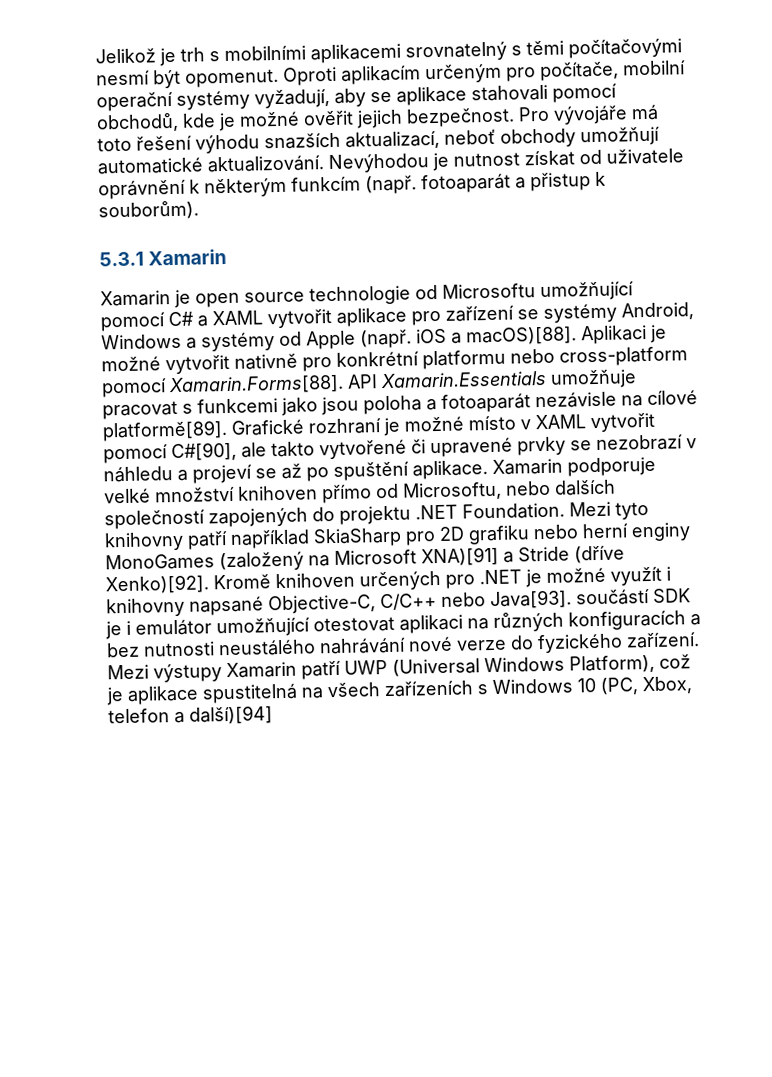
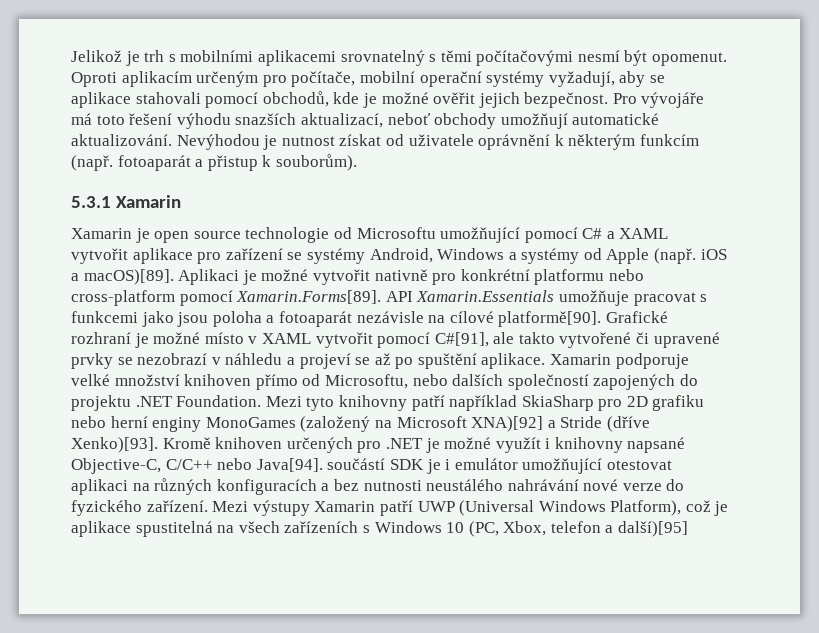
- Xamarin je open source technologie od Microsoftu umožňující pomocí C# a XAML vytvořit aplikace pro zařízení se systémy Android, Windows a systémy od Apple (např. iOS a macOS)[88].
+ Xamarin je open source technologie od Microsoftu umožňující pomocí C# a XAML vytvořit aplikace pro zařízení se systémy Android, Windows a systémy od Apple (např. iOS a macOS)[89].
- Aplikaci je možné vytvořit nativně pro konkrétní platformu nebo cross-platform pomocí Xamarin.Forms[88]. API Xamarin.Essentials umožňuje pracovat s funkcemi jako jsou poloha a fotoaparát nezávisle na cílové platformě[89].
+ Aplikaci je možné vytvořit nativně pro konkrétní platformu nebo cross-platform pomocí Xamarin.Forms[89]. API Xamarin.Essentials umožňuje pracovat s funkcemi jako jsou poloha a fotoaparát nezávisle na cílové platformě[90].
- Grafické rozhraní je možné místo v XAML vytvořit pomocí C#[90], ale takto vytvořené či upravené prvky se nezobrazí v náhledu a projeví se až po spuštění aplikace.
+ Grafické rozhraní je možné místo v XAML vytvořit pomocí C#[91], ale takto vytvořené či upravené prvky se nezobrazí v náhledu a projeví se až po spuštění aplikace.
- Mezi tyto knihovny patří například SkiaSharp pro 2D grafiku nebo herní enginy MonoGames (založený na Microsoft XNA)[91] a Stride (dříve Xenko)[92].
+ Mezi tyto knihovny patří například SkiaSharp pro 2D grafiku nebo herní enginy MonoGames (založený na Microsoft XNA)[92] a Stride (dříve Xenko)[93].
- Kromě knihoven určených pro .NET je možné využít i knihovny napsané Objective-C, C/C++ nebo Java[93]. součástí SDK je i emulátor umožňující otestovat aplikaci na různých konfiguracích a bez nutnosti neustálého nahrávání nové verze do fyzického zařízení.
+ Kromě knihoven určených pro .NET je možné využít i knihovny napsané Objective-C, C/C++ nebo Java[94]. součástí SDK je i emulátor umožňující otestovat aplikaci na různých konfiguracích a bez nutnosti neustálého nahrávání nové verze do fyzického zařízení.
- Mezi výstupy Xamarin patří UWP (Universal Windows Platform), což je aplikace spustitelná na všech zařízeních s Windows 10 (PC, Xbox, telefon a další)[94]
+ Mezi výstupy Xamarin patří UWP (Universal Windows Platform), což je aplikace spustitelná na všech zařízeních s Windows 10 (PC, Xbox, telefon a další)[95]

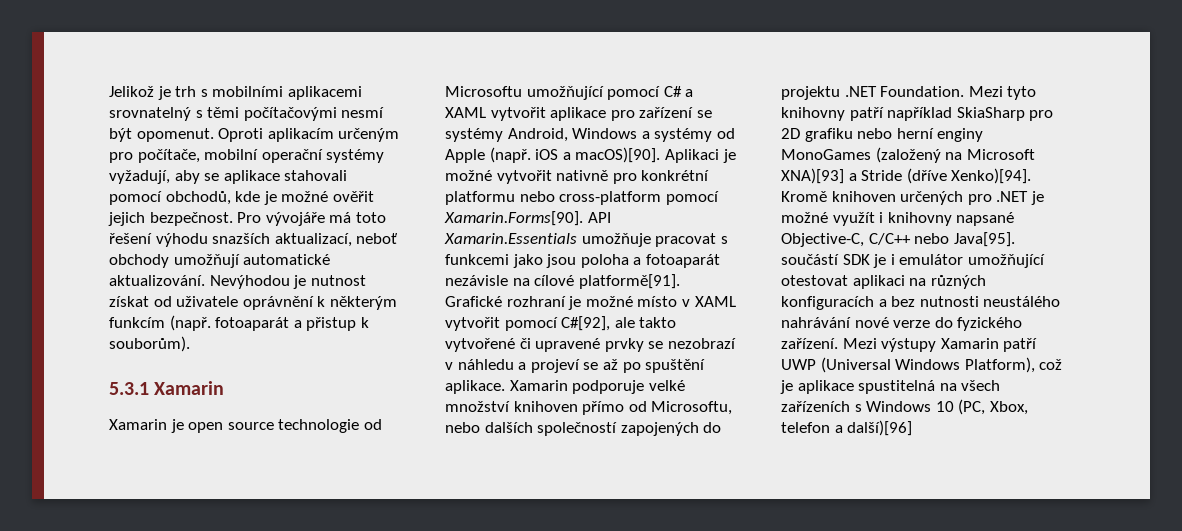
- Xamarin je open source technologie od Microsoftu umožňující pomocí C# a XAML vytvořit aplikace pro zařízení se systémy Android, Windows a systémy od Apple (např. iOS a macOS)[89].
+ Xamarin je open source technologie od Microsoftu umožňující pomocí C# a XAML vytvořit aplikace pro zařízení se systémy Android, Windows a systémy od Apple (např. iOS a macOS)[90].
- Aplikaci je možné vytvořit nativně pro konkrétní platformu nebo cross-platform pomocí Xamarin.Forms[89]. API Xamarin.Essentials umožňuje pracovat s funkcemi jako jsou poloha a fotoaparát nezávisle na cílové platformě[90].
+ Aplikaci je možné vytvořit nativně pro konkrétní platformu nebo cross-platform pomocí Xamarin.Forms[90]. API Xamarin.Essentials umožňuje pracovat s funkcemi jako jsou poloha a fotoaparát nezávisle na cílové platformě[91].
- Grafické rozhraní je možné místo v XAML vytvořit pomocí C#[91], ale takto vytvořené či upravené prvky se nezobrazí v náhledu a projeví se až po spuštění aplikace.
+ Grafické rozhraní je možné místo v XAML vytvořit pomocí C#[92], ale takto vytvořené či upravené prvky se nezobrazí v náhledu a projeví se až po spuštění aplikace.
- Mezi tyto knihovny patří například SkiaSharp pro 2D grafiku nebo herní enginy MonoGames (založený na Microsoft XNA)[92] a Stride (dříve Xenko)[93].
+ Mezi tyto knihovny patří například SkiaSharp pro 2D grafiku nebo herní enginy MonoGames (založený na Microsoft XNA)[93] a Stride (dříve Xenko)[94].
- Kromě knihoven určených pro .NET je možné využít i knihovny napsané Objective-C, C/C++ nebo Java[94]. součástí SDK je i emulátor umožňující otestovat aplikaci na různých konfiguracích a bez nutnosti neustálého nahrávání nové verze do fyzického zařízení.
+ Kromě knihoven určených pro .NET je možné využít i knihovny napsané Objective-C, C/C++ nebo Java[95]. součástí SDK je i emulátor umožňující otestovat aplikaci na různých konfiguracích a bez nutnosti neustálého nahrávání nové verze do fyzického zařízení.
- Mezi výstupy Xamarin patří UWP (Universal Windows Platform), což je aplikace spustitelná na všech zařízeních s Windows 10 (PC, Xbox, telefon a další)[95]
+ Mezi výstupy Xamarin patří UWP (Universal Windows Platform), což je aplikace spustitelná na všech zařízeních s Windows 10 (PC, Xbox, telefon a další)[96]

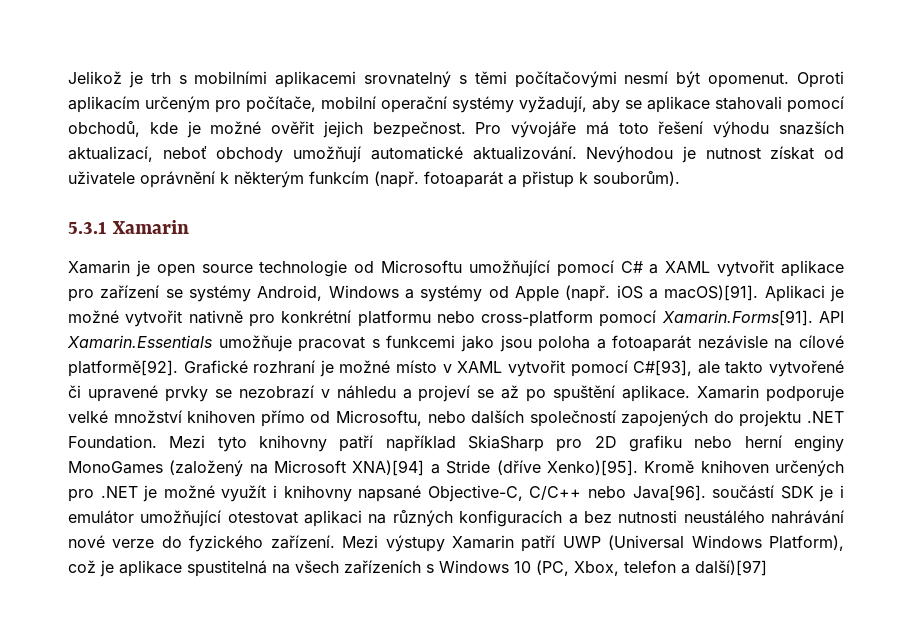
- Xamarin je open source technologie od Microsoftu umožňující pomocí C# a XAML vytvořit aplikace pro zařízení se systémy Android, Windows a systémy od Apple (např. iOS a macOS)[90].
+ Xamarin je open source technologie od Microsoftu umožňující pomocí C# a XAML vytvořit aplikace pro zařízení se systémy Android, Windows a systémy od Apple (např. iOS a macOS)[91].
- Aplikaci je možné vytvořit nativně pro konkrétní platformu nebo cross-platform pomocí Xamarin.Forms[90]. API Xamarin.Essentials umožňuje pracovat s funkcemi jako jsou poloha a fotoaparát nezávisle na cílové platformě[91].
+ Aplikaci je možné vytvořit nativně pro konkrétní platformu nebo cross-platform pomocí Xamarin.Forms[91]. API Xamarin.Essentials umožňuje pracovat s funkcemi jako jsou poloha a fotoaparát nezávisle na cílové platformě[92].
- Grafické rozhraní je možné místo v XAML vytvořit pomocí C#[92], ale takto vytvořené či upravené prvky se nezobrazí v náhledu a projeví se až po spuštění aplikace.
+ Grafické rozhraní je možné místo v XAML vytvořit pomocí C#[93], ale takto vytvořené či upravené prvky se nezobrazí v náhledu a projeví se až po spuštění aplikace.
- Mezi tyto knihovny patří například SkiaSharp pro 2D grafiku nebo herní enginy MonoGames (založený na Microsoft XNA)[93] a Stride (dříve Xenko)[94].
+ Mezi tyto knihovny patří například SkiaSharp pro 2D grafiku nebo herní enginy MonoGames (založený na Microsoft XNA)[94] a Stride (dříve Xenko)[95].
- Kromě knihoven určených pro .NET je možné využít i knihovny napsané Objective-C, C/C++ nebo Java[95]. součástí SDK je i emulátor umožňující otestovat aplikaci na různých konfiguracích a bez nutnosti neustálého nahrávání nové verze do fyzického zařízení.
+ Kromě knihoven určených pro .NET je možné využít i knihovny napsané Objective-C, C/C++ nebo Java[96]. součástí SDK je i emulátor umožňující otestovat aplikaci na různých konfiguracích a bez nutnosti neustálého nahrávání nové verze do fyzického zařízení.
- Mezi výstupy Xamarin patří UWP (Universal Windows Platform), což je aplikace spustitelná na všech zařízeních s Windows 10 (PC, Xbox, telefon a další)[96]
+ Mezi výstupy Xamarin patří UWP (Universal Windows Platform), což je aplikace spustitelná na všech zařízeních s Windows 10 (PC, Xbox, telefon a další)[97]

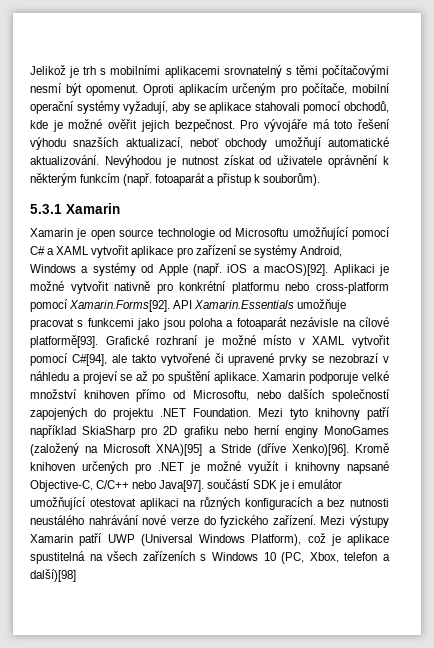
- Xamarin je open source technologie od Microsoftu umožňující pomocí C# a XAML vytvořit aplikace pro zařízení se systémy Android, Windows a systémy od Apple (např. iOS a macOS)[91].
+ Xamarin je open source technologie od Microsoftu umožňující pomocí C# a XAML vytvořit aplikace pro zařízení se systémy Android, Windows a systémy od Apple (např. iOS a macOS)[92].
- Aplikaci je možné vytvořit nativně pro konkrétní platformu nebo cross-platform pomocí Xamarin.Forms[91]. API Xamarin.Essentials umožňuje pracovat s funkcemi jako jsou poloha a fotoaparát nezávisle na cílové platformě[92].
+ Aplikaci je možné vytvořit nativně pro konkrétní platformu nebo cross-platform pomocí Xamarin.Forms[92]. API Xamarin.Essentials umožňuje pracovat s funkcemi jako jsou poloha a fotoaparát nezávisle na cílové platformě[93].
- Grafické rozhraní je možné místo v XAML vytvořit pomocí C#[93], ale takto vytvořené či upravené prvky se nezobrazí v náhledu a projeví se až po spuštění aplikace.
+ Grafické rozhraní je možné místo v XAML vytvořit pomocí C#[94], ale takto vytvořené či upravené prvky se nezobrazí v náhledu a projeví se až po spuštění aplikace.
- Mezi tyto knihovny patří například SkiaSharp pro 2D grafiku nebo herní enginy MonoGames (založený na Microsoft XNA)[94] a Stride (dříve Xenko)[95].
+ Mezi tyto knihovny patří například SkiaSharp pro 2D grafiku nebo herní enginy MonoGames (založený na Microsoft XNA)[95] a Stride (dříve Xenko)[96].
- Kromě knihoven určených pro .NET je možné využít i knihovny napsané Objective-C, C/C++ nebo Java[96]. součástí SDK je i emulátor umožňující otestovat aplikaci na různých konfiguracích a bez nutnosti neustálého nahrávání nové verze do fyzického zařízení.
+ Kromě knihoven určených pro .NET je možné využít i knihovny napsané Objective-C, C/C++ nebo Java[97]. součástí SDK je i emulátor umožňující otestovat aplikaci na různých konfiguracích a bez nutnosti neustálého nahrávání nové verze do fyzického zařízení.
- Mezi výstupy Xamarin patří UWP (Universal Windows Platform), což je aplikace spustitelná na všech zařízeních s Windows 10 (PC, Xbox, telefon a další)[97]
+ Mezi výstupy Xamarin patří UWP (Universal Windows Platform), což je aplikace spustitelná na všech zařízeních s Windows 10 (PC, Xbox, telefon a další)[98]

